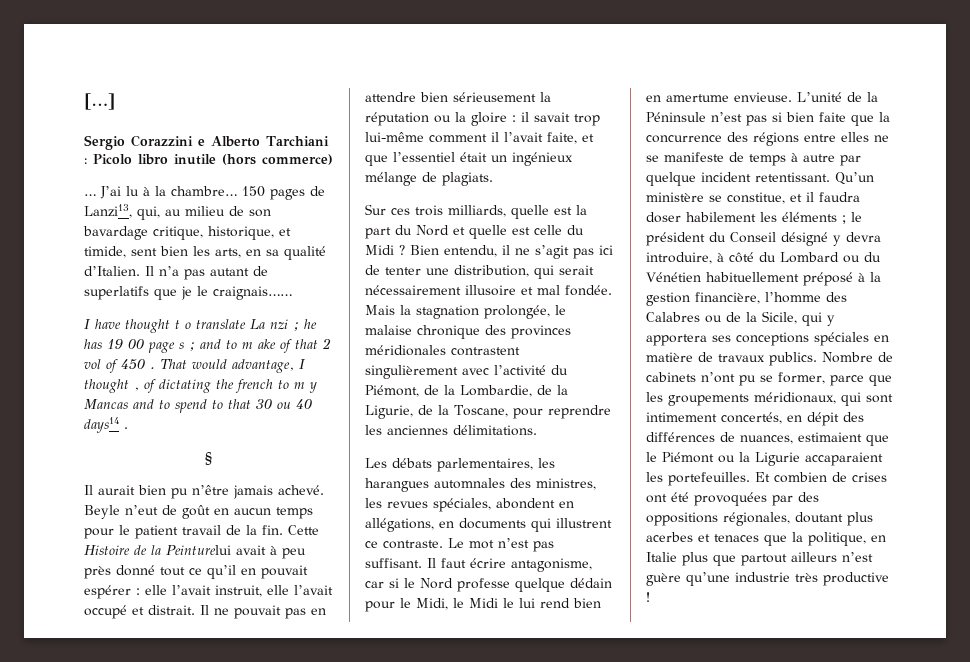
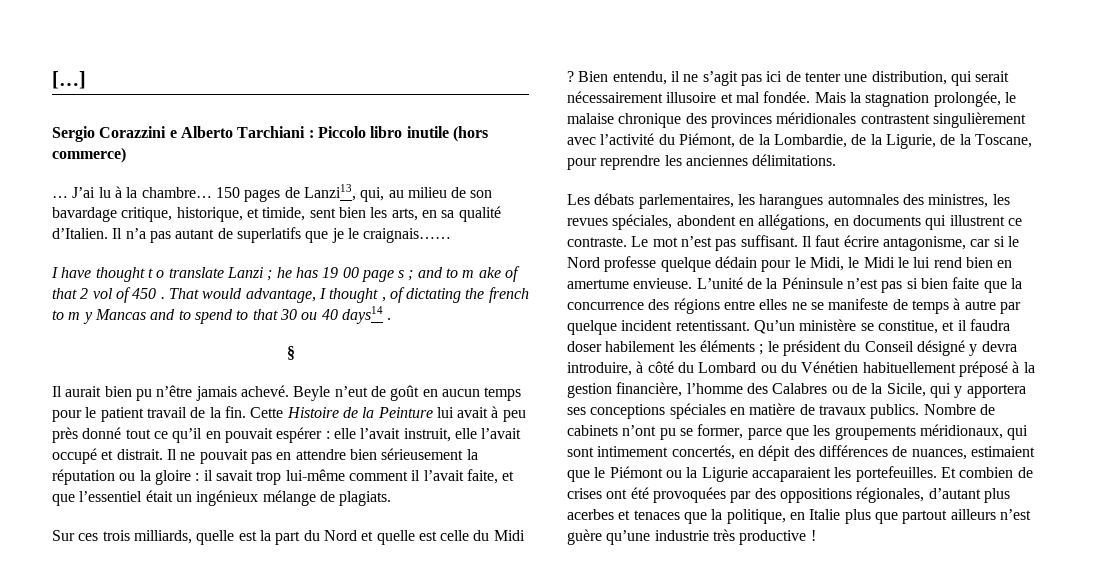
- Sergio Corazzini e Alberto Tarchiani : Picolo libro inutile (hors commerce)
+ Sergio Corazzini e Alberto Tarchiani : Piccolo libro inutile (hors commerce)
- I have thought t o translate La nzi ; he has 19 00 page s ; and to m ake of that 2 vol of 450 .
+ I have thought t o translate Lanzi ; he has 19 00 page s ; and to m ake of that 2 vol of 450 .
- Cette Histoire de la Peinturelui avait à peu près donné tout ce qu’il en pouvait espérer : elle l’avait instruit, elle l’avait occupé et distrait.
+ Cette Histoire de la Peinture lui avait à peu près donné tout ce qu’il en pouvait espérer : elle l’avait instruit, elle l’avait occupé et distrait.
- Et combien de crises ont été provoquées par des oppositions régionales, doutant plus acerbes et tenaces que la politique, en Italie plus que partout ailleurs n’est guère qu’une industrie très productive !
+ Et combien de crises ont été provoquées par des oppositions régionales, d’autant plus acerbes et tenaces que la politique, en Italie plus que partout ailleurs n’est guère qu’une industrie très productive !

